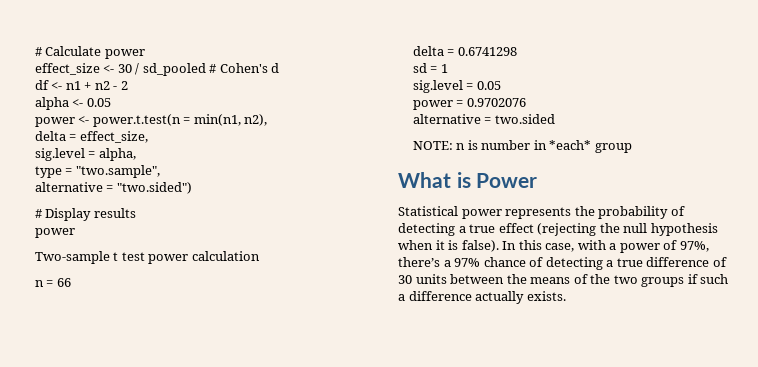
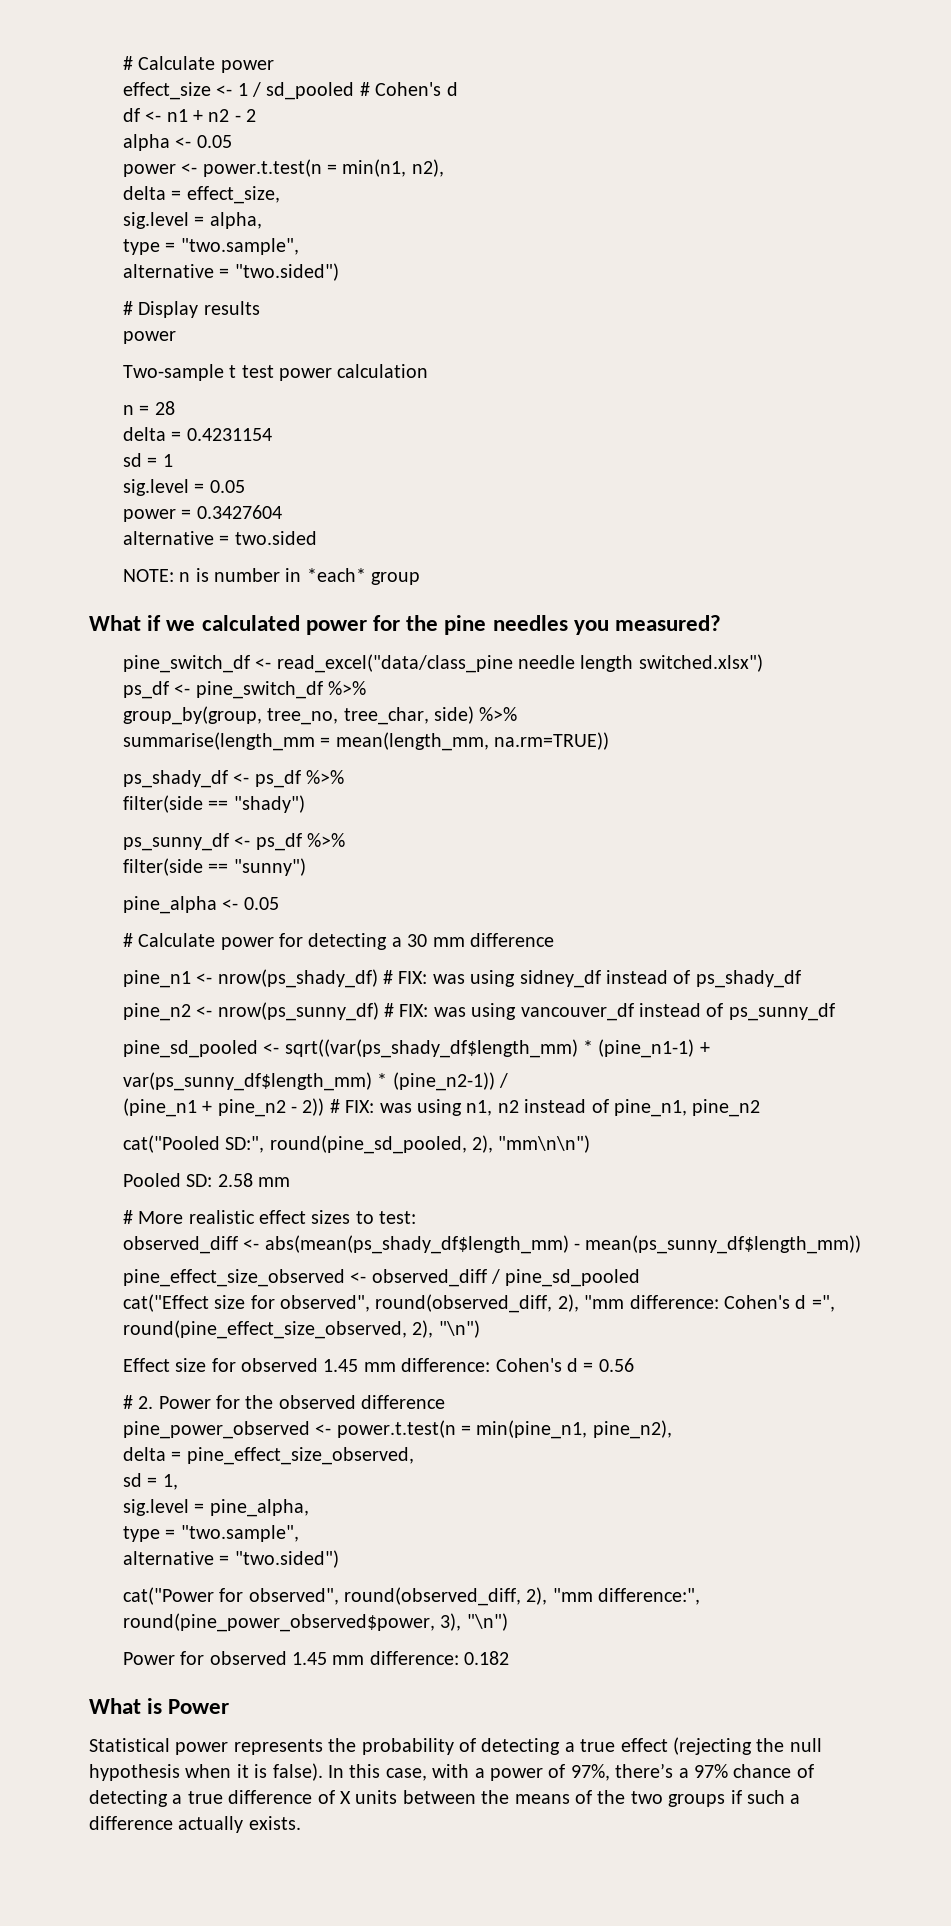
- effect_size <- 30 / sd_pooled # Cohen's d
+ effect_size <- 1 / sd_pooled # Cohen's d
- n = 66
- delta = 0.6741298
+ n = 28
+ delta = 0.4231154
- power = 0.9702076
+ power = 0.3427604
+ What if we calculated power for the pine needles you measured?
+ pine_switch_df <- read_excel("data/class_pine needle length switched.xlsx")
+ ps_df <- pine_switch_df %>%
+ group_by(group, tree_no, tree_char, side) %>%
+ summarise(length_mm = mean(length_mm, na.rm=TRUE))
+ ps_shady_df <- ps_df %>%
+ filter(side == "shady")
+ ps_sunny_df <- ps_df %>%
+ filter(side == "sunny")
+ pine_alpha <- 0.05
+ # Calculate power for detecting a 30 mm difference
+ pine_n1 <- nrow(ps_shady_df) # FIX: was using sidney_df instead of ps_shady_df
+ pine_n2 <- nrow(ps_sunny_df) # FIX: was using vancouver_df instead of ps_sunny_df
+ pine_sd_pooled <- sqrt((var(ps_shady_df$length_mm) * (pine_n1-1) +
+ var(ps_sunny_df$length_mm) * (pine_n2-1)) /
+ (pine_n1 + pine_n2 - 2)) # FIX: was using n1, n2 instead of pine_n1, pine_n2
+ cat("Pooled SD:", round(pine_sd_pooled, 2), "mm\n\n")
+ Pooled SD: 2.58 mm
+ # More realistic effect sizes to test:
+ observed_diff <- abs(mean(ps_shady_df$length_mm) - mean(ps_sunny_df$length_mm))
+ pine_effect_size_observed <- observed_diff / pine_sd_pooled
+ cat("Effect size for observed", round(observed_diff, 2), "mm difference: Cohen's d =", round(pine_effect_size_observed, 2), "\n")
+ Effect size for observed 1.45 mm difference: Cohen's d = 0.56
+ # 2. Power for the observed difference
+ pine_power_observed <- power.t.test(n = min(pine_n1, pine_n2),
+ delta = pine_effect_size_observed,
+ sd = 1,
+ sig.level = pine_alpha,
+ type = "two.sample",
+ alternative = "two.sided")
+ cat("Power for observed", round(observed_diff, 2), "mm difference:", round(pine_power_observed$power, 3), "\n")
+ Power for observed 1.45 mm difference: 0.182
- In this case, with a power of 97%, there’s a 97% chance of detecting a true difference of 30 units between the means of the two groups if such a difference actually exists.
+ In this case, with a power of 97%, there’s a 97% chance of detecting a true difference of X units between the means of the two groups if such a difference actually exists.

